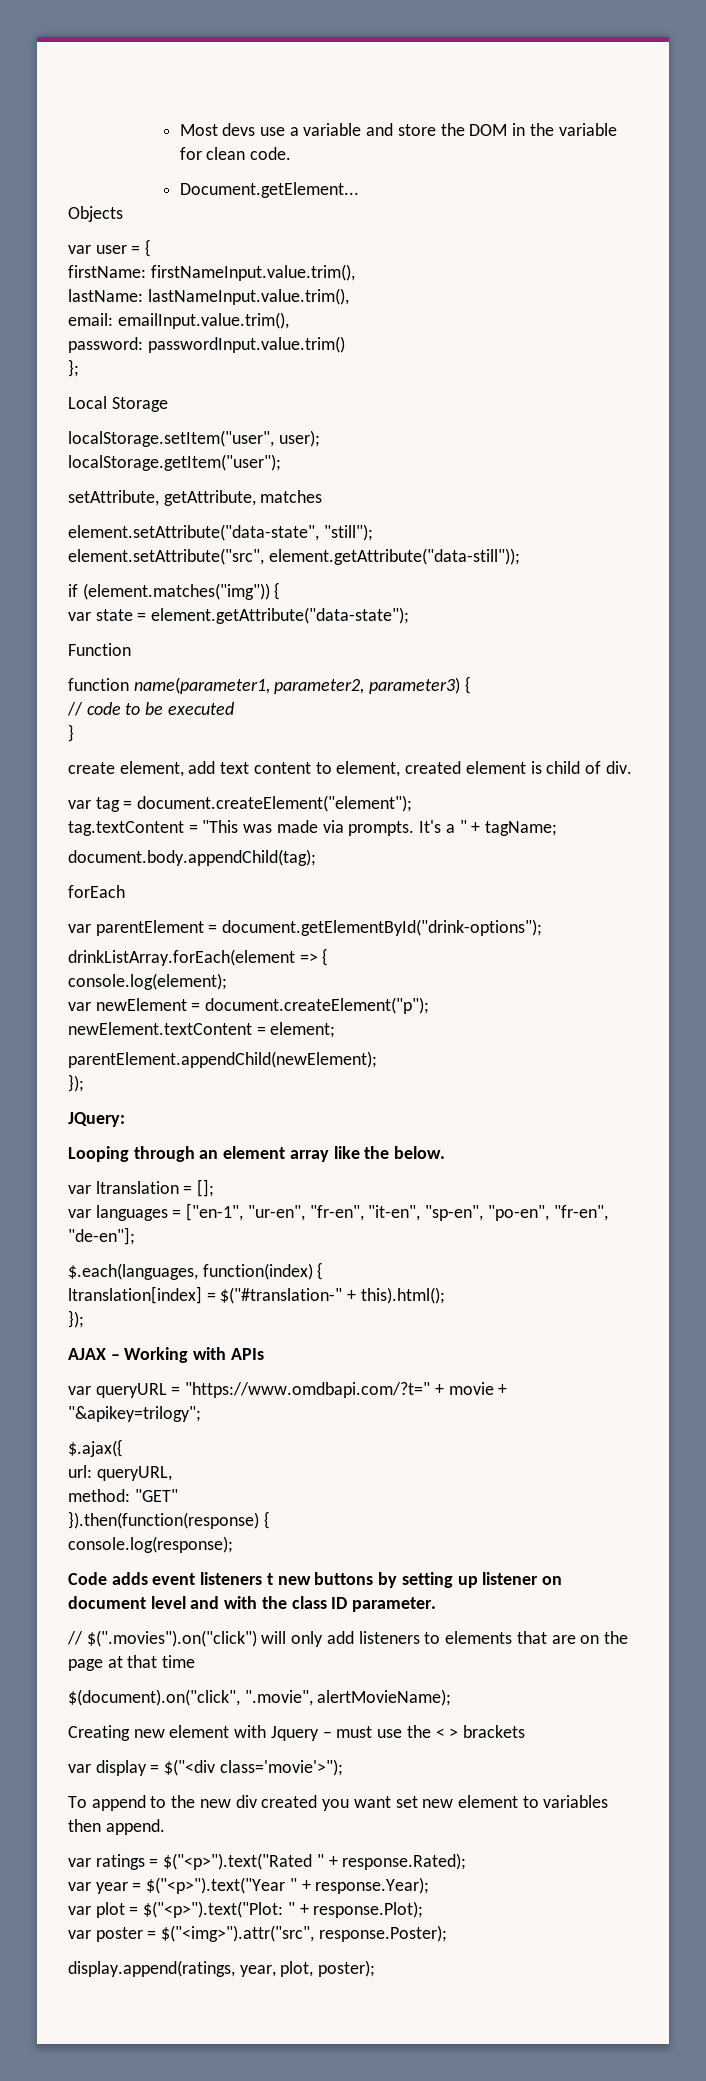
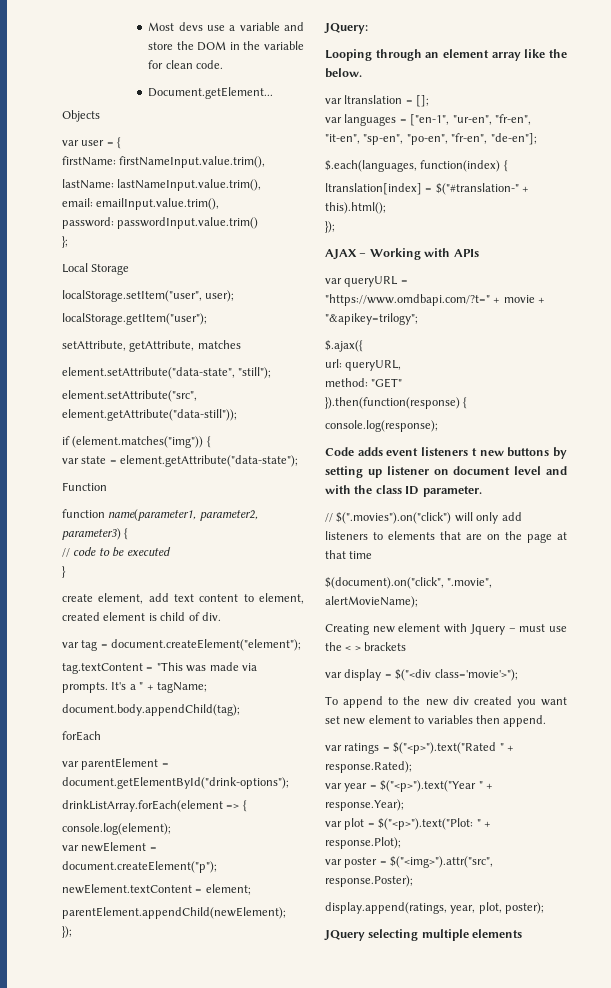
+ JQuery selecting multiple elements

